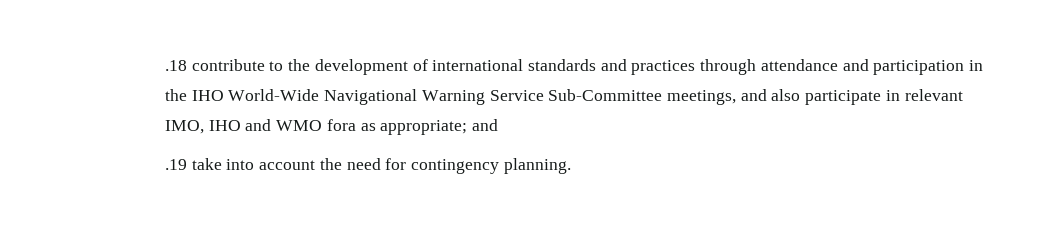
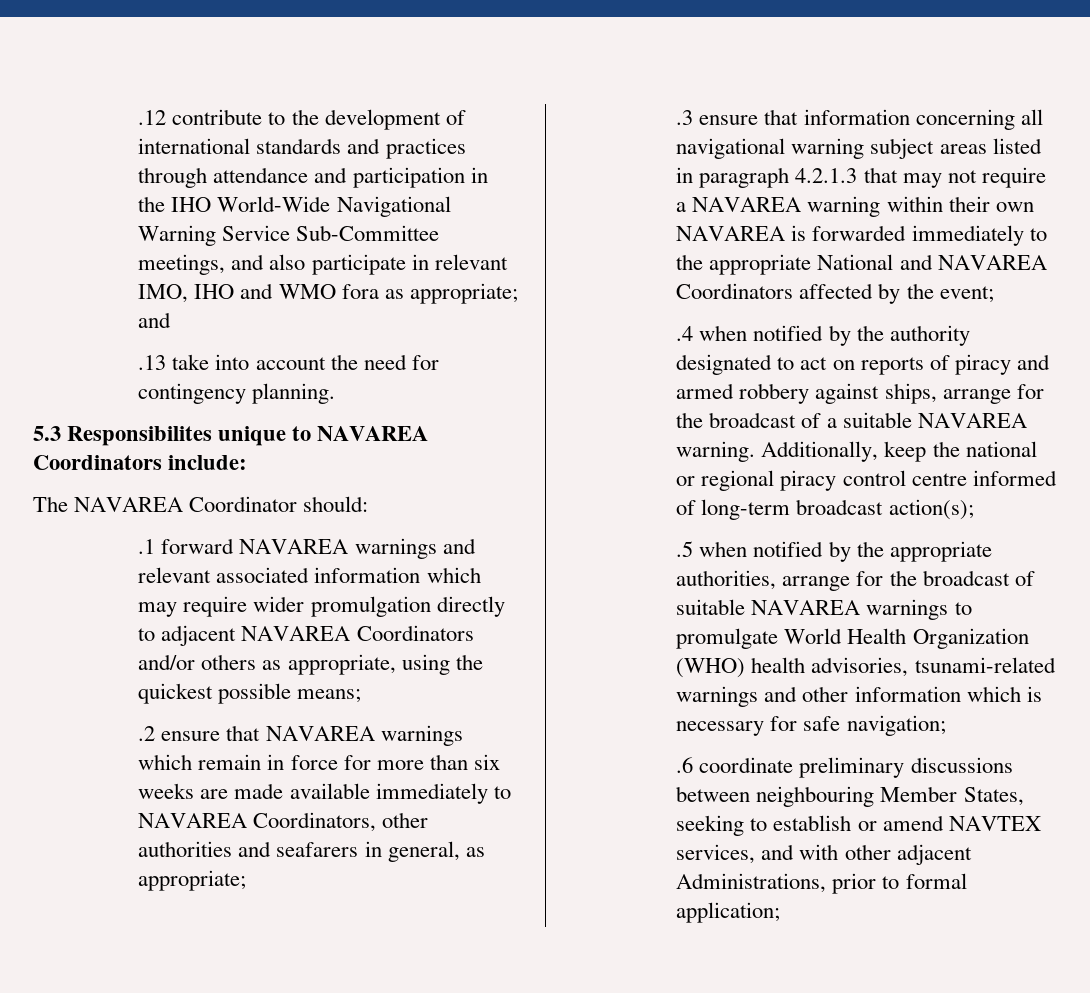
- .18 contribute to the development of international standards and practices through attendance and participation in the IHO World-Wide Navigational Warning Service Sub-Committee meetings, and also participate in relevant IMO, IHO and WMO fora as appropriate; and
+ .12 contribute to the development of international standards and practices through attendance and participation in the IHO World-Wide Navigational Warning Service Sub-Committee meetings, and also participate in relevant IMO, IHO and WMO fora as appropriate; and
- .19 take into account the need for contingency planning.
+ .13 take into account the need for contingency planning.
+ 5.3 Responsibilites unique to NAVAREA Coordinators include:
+ The NAVAREA Coordinator should:
+ .1 forward NAVAREA warnings and relevant associated information which may require wider promulgation directly to adjacent NAVAREA Coordinators and/or others as appropriate, using the quickest possible means;
+ .2 ensure that NAVAREA warnings which remain in force for more than six weeks are made available immediately to NAVAREA Coordinators, other authorities and seafarers in general, as appropriate;
+ .3 ensure that information concerning all navigational warning subject areas listed in paragraph 4.2.1.3 that may not require a NAVAREA warning within their own NAVAREA is forwarded immediately to the appropriate National and NAVAREA Coordinators affected by the event;
+ .4 when notified by the authority designated to act on reports of piracy and armed robbery against ships, arrange for the broadcast of a suitable NAVAREA warning. Additionally, keep the national or regional piracy control centre informed of long-term broadcast action(s);
+ .5 when notified by the appropriate authorities, arrange for the broadcast of suitable NAVAREA warnings to promulgate World Health Organization (WHO) health advisories, tsunami-related warnings and other information which is necessary for safe navigation;
+ .6 coordinate preliminary discussions between neighbouring Member States, seeking to establish or amend NAVTEX services, and with other adjacent Administrations, prior to formal application;

